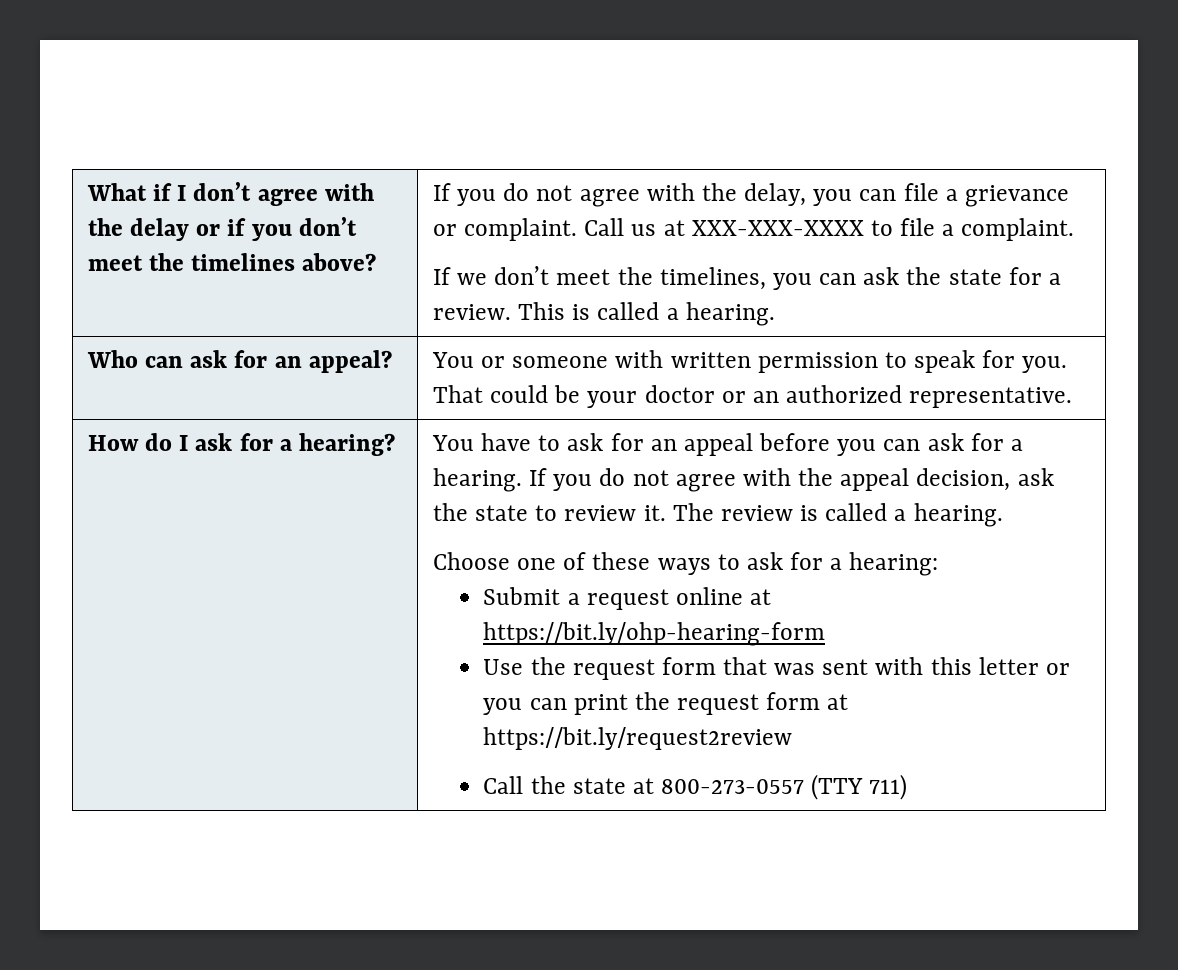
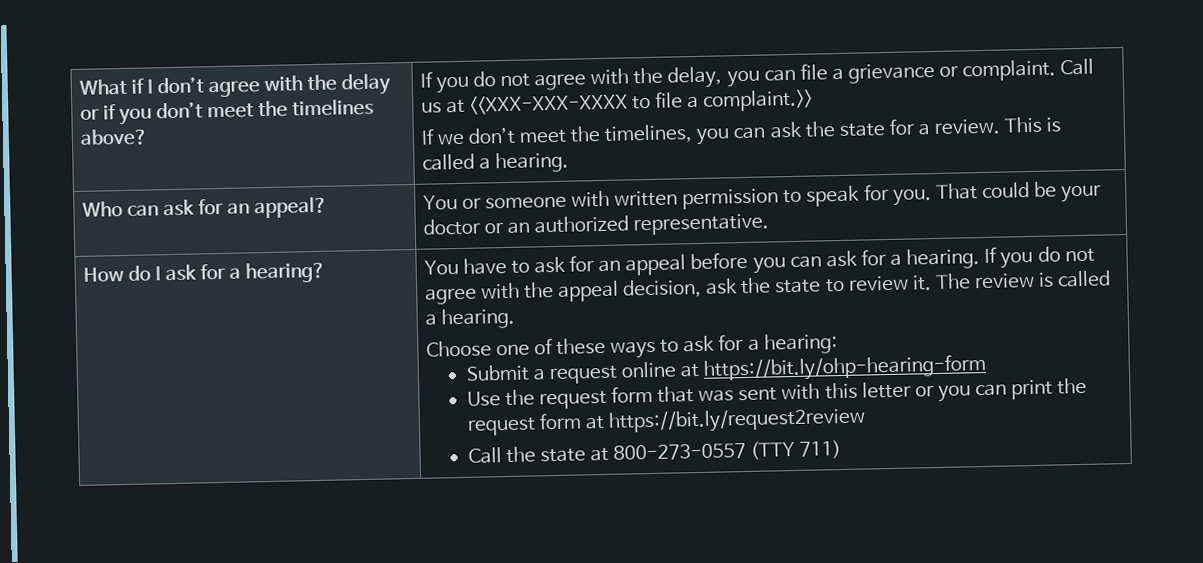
- Call us at XXX-XXX-XXXX to file a complaint.
+ Call us at <<XXX-XXX-XXXX to file a complaint.>>

